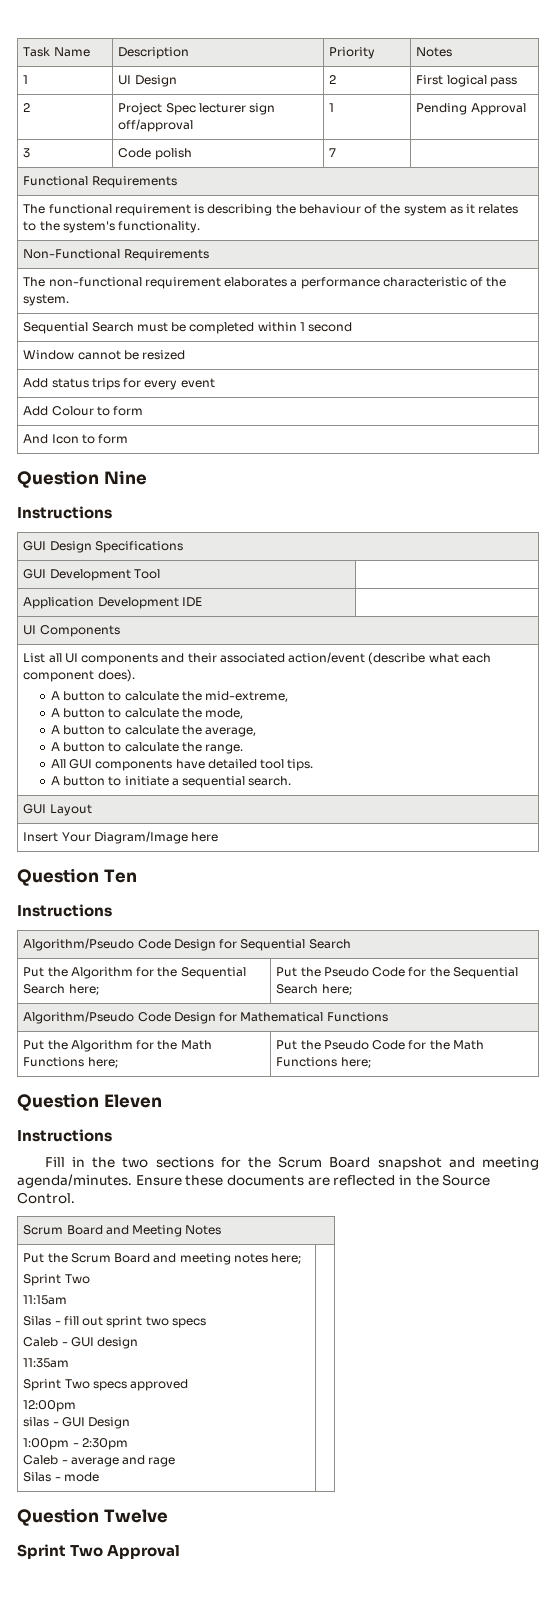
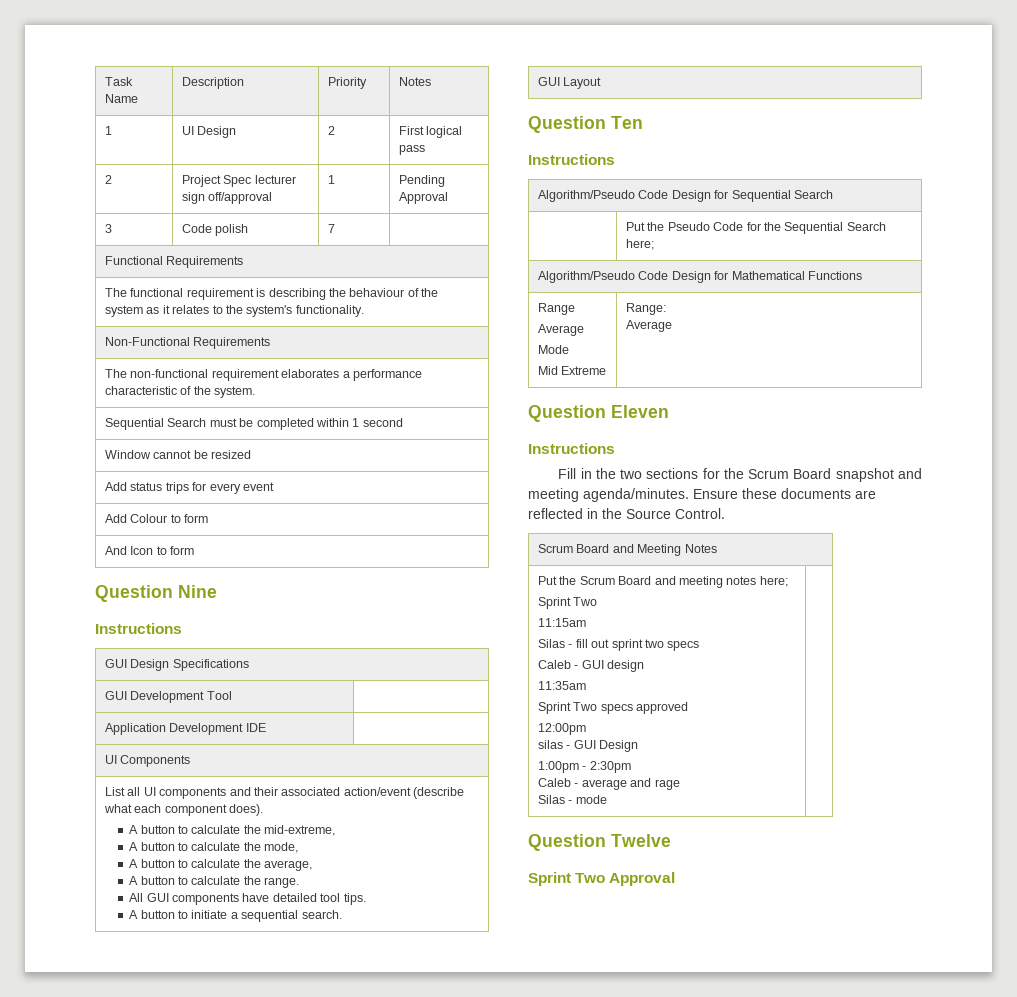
- Insert Your Diagram/Image here
- Put the Algorithm for the Sequential Search here; | Put the Pseudo Code for the Sequential Search here;
+ | Put the Pseudo Code for the Sequential Search here;
- Put the Algorithm for the Math Functions here; | Put the Pseudo Code for the Math Functions here;
+ Range
+ Average
+ Mode
+ Mid Extreme | Range:
+ Average

